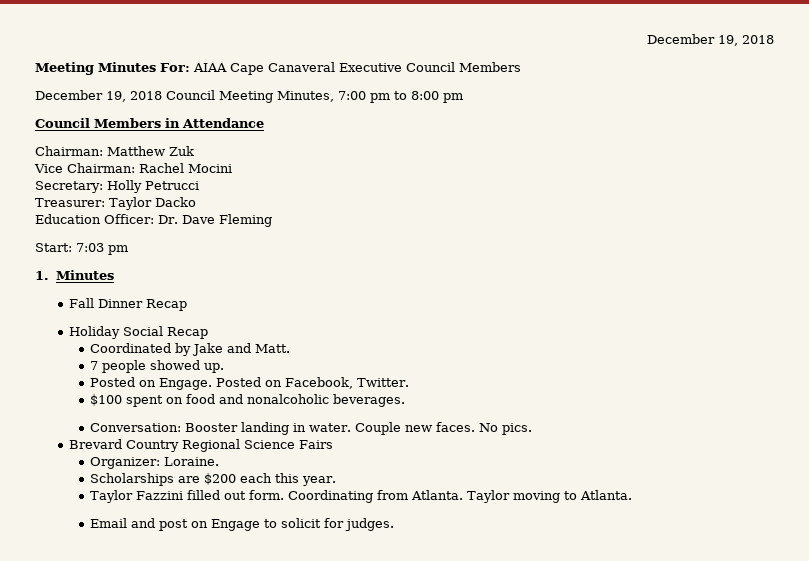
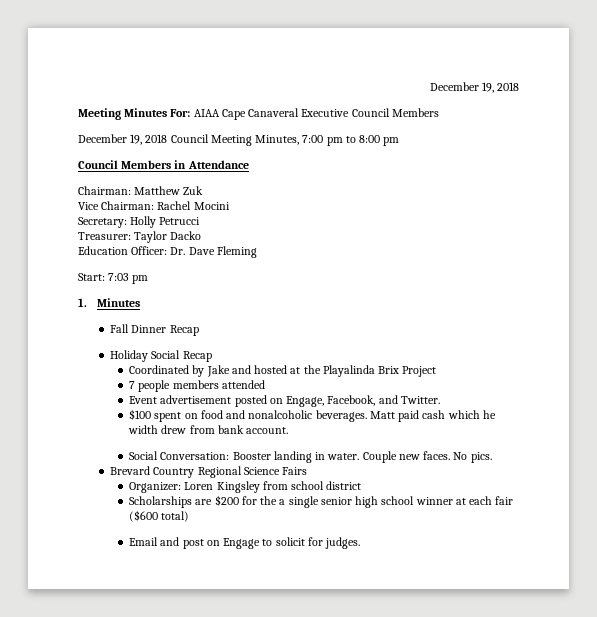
- Coordinated by Jake and Matt.
- 7 people showed up.
- Posted on Engage. Posted on Facebook, Twitter.
+ Coordinated by Jake and hosted at the Playalinda Brix Project
+ 7 people members attended
+ Event advertisement posted on Engage, Facebook, and Twitter.
- $100 spent on food and nonalcoholic beverages.
- Conversation: Booster landing in water.
+ $100 spent on food and nonalcoholic beverages. Matt paid cash which he width drew from bank account.
+ Social Conversation: Booster landing in water.
- Organizer: Loraine.
- Scholarships are $200 each this year.
- Taylor Fazzini filled out form. Coordinating from Atlanta. Taylor moving to Atlanta.
+ Organizer: Loren Kingsley from school district
+ Scholarships are $200 for the a single senior high school winner at each fair ($600 total)

